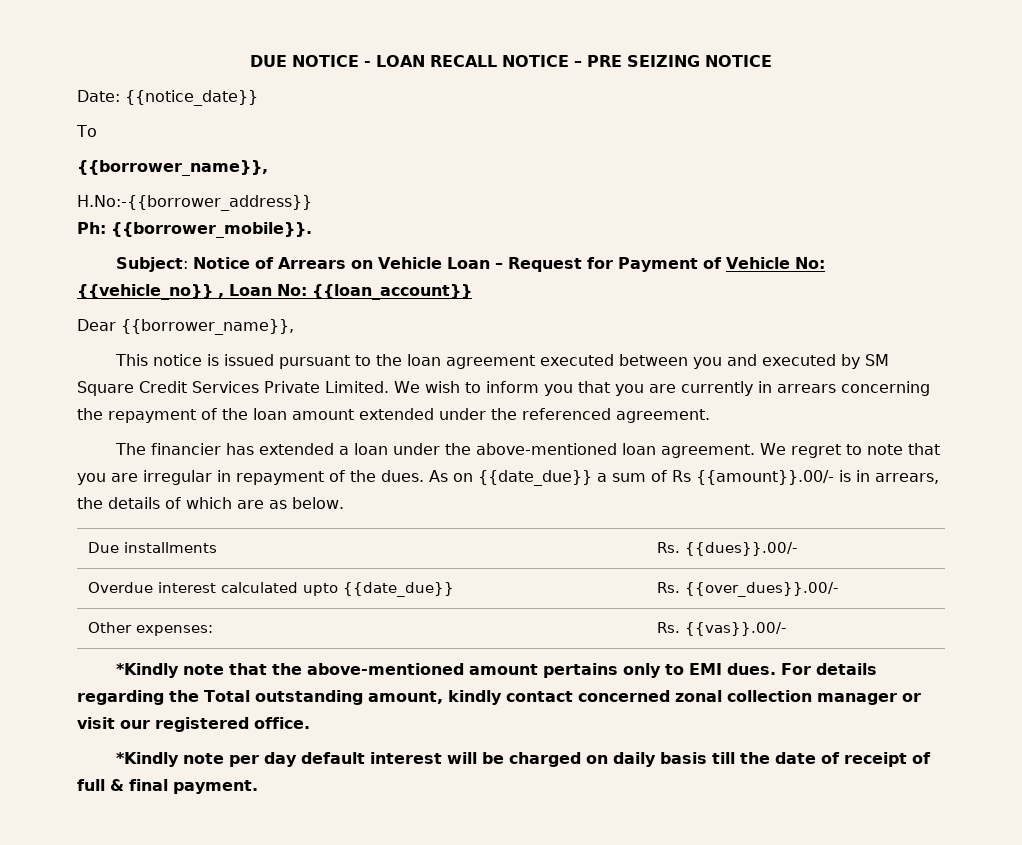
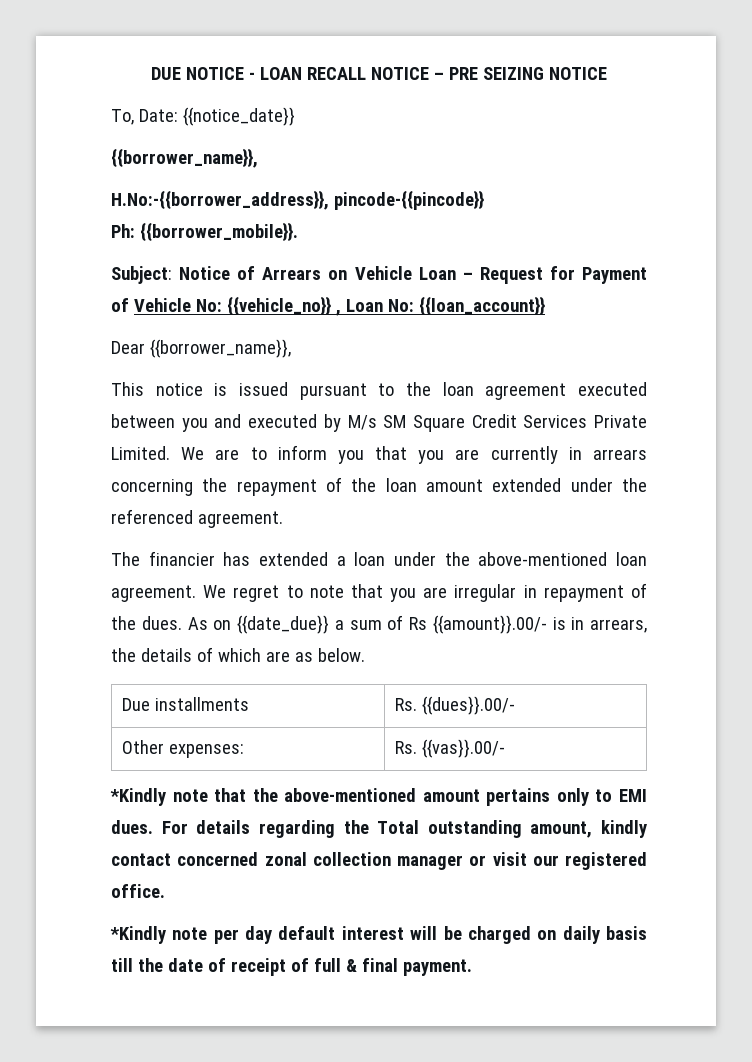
- Date: {{notice_date}}
- To
+ To, Date: {{notice_date}}
  {{borrower_name}},
- H.No:-{{borrower_address}}
+ H.No:-{{borrower_address}}, pincode-{{pincode}}
- This notice is issued pursuant to the loan agreement executed between you and executed by SM Square Credit Services Private Limited.
+ This notice is issued pursuant to the loan agreement executed between you and executed by M/s SM Square Credit Services Private Limited.
- We wish to inform you that you are currently in arrears concerning the repayment of the loan amount extended under the referenced agreement.
+ We are to inform you that you are currently in arrears concerning the repayment of the loan amount extended under the referenced agreement.
- Overdue interest calculated upto {{date_due}} | Rs. {{over_dues}}.00/-

